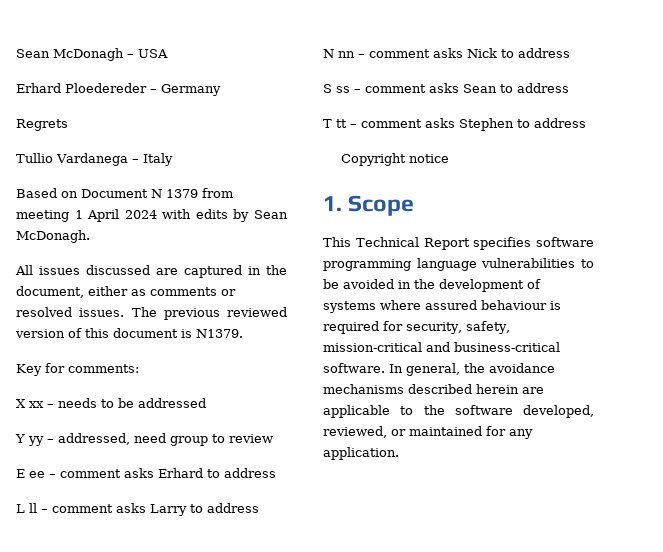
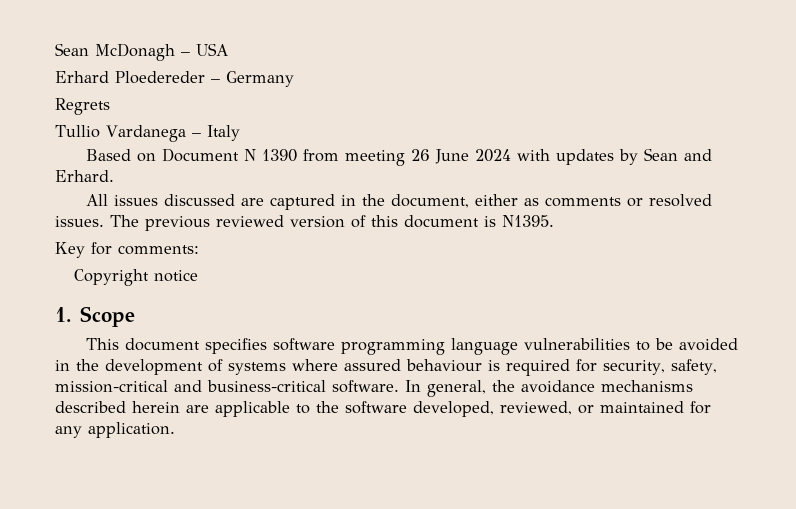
- Based on Document N 1379 from meeting 1 April 2024 with edits by Sean McDonagh.
+ Based on Document N 1390 from meeting 26 June 2024 with updates by Sean and Erhard.
- The previous reviewed version of this document is N1379.
+ The previous reviewed version of this document is N1395.
- X xx – needs to be addressed
- Y yy – addressed, need group to review
- E ee – comment asks Erhard to address
- L ll – comment asks Larry to address
- N nn – comment asks Nick to address
- S ss – comment asks Sean to address
- T tt – comment asks Stephen to address
- This Technical Report specifies software programming language vulnerabilities to be avoided in the development of systems where assured behaviour is required for security, safety, mission-critical and business-critical software.
+ This document specifies software programming language vulnerabilities to be avoided in the development of systems where assured behaviour is required for security, safety, mission-critical and business-critical software.

